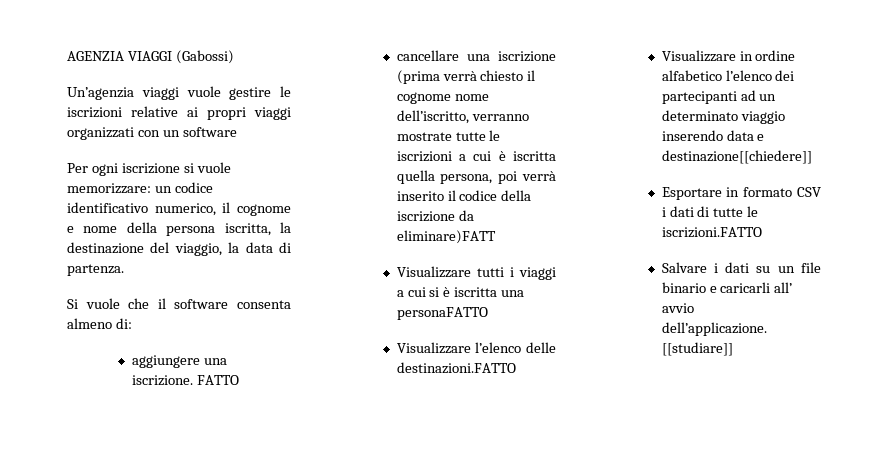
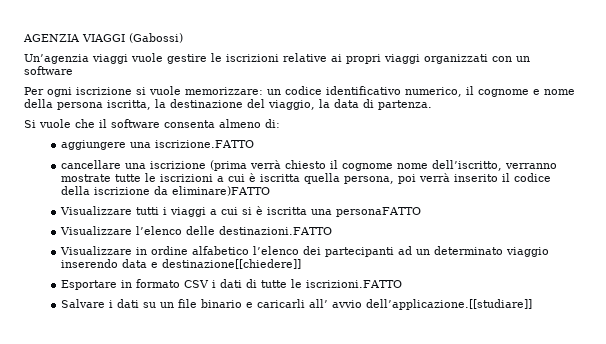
- aggiungere una iscrizione. FATTO
+ aggiungere una iscrizione.FATTO
- cancellare una iscrizione (prima verrà chiesto il cognome nome dell’iscritto, verranno mostrate tutte le iscrizioni a cui è iscritta quella persona, poi verrà inserito il codice della iscrizione da eliminare)FATT
+ cancellare una iscrizione (prima verrà chiesto il cognome nome dell’iscritto, verranno mostrate tutte le iscrizioni a cui è iscritta quella persona, poi verrà inserito il codice della iscrizione da eliminare)FATTO

